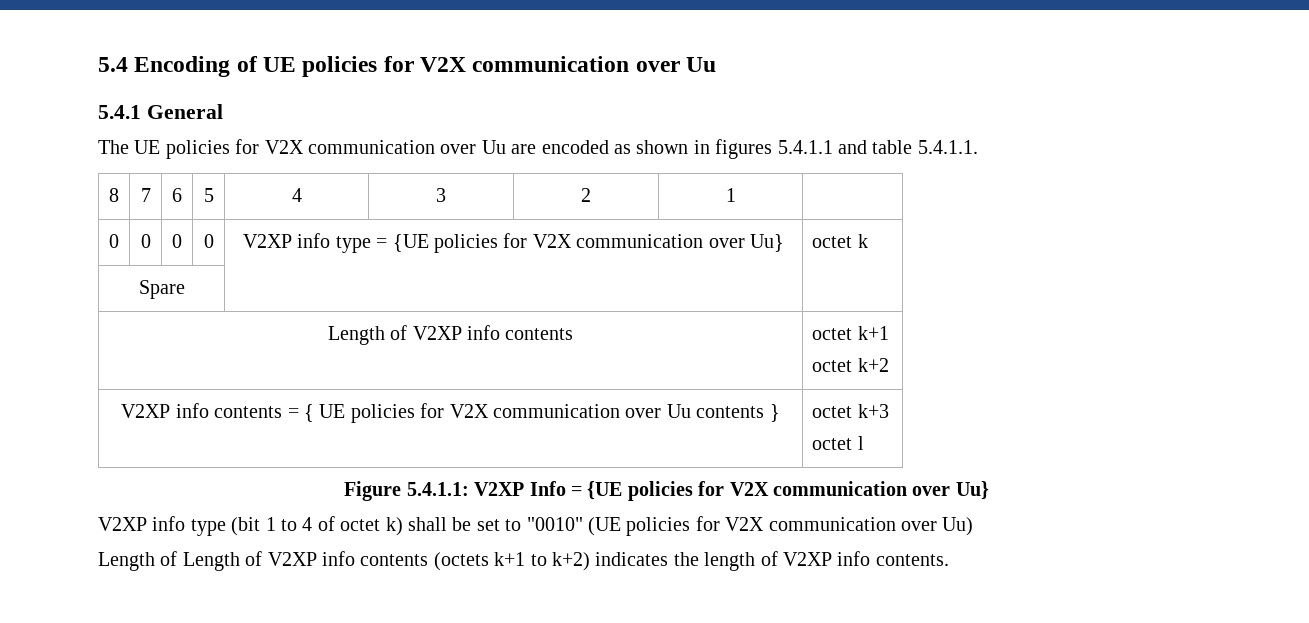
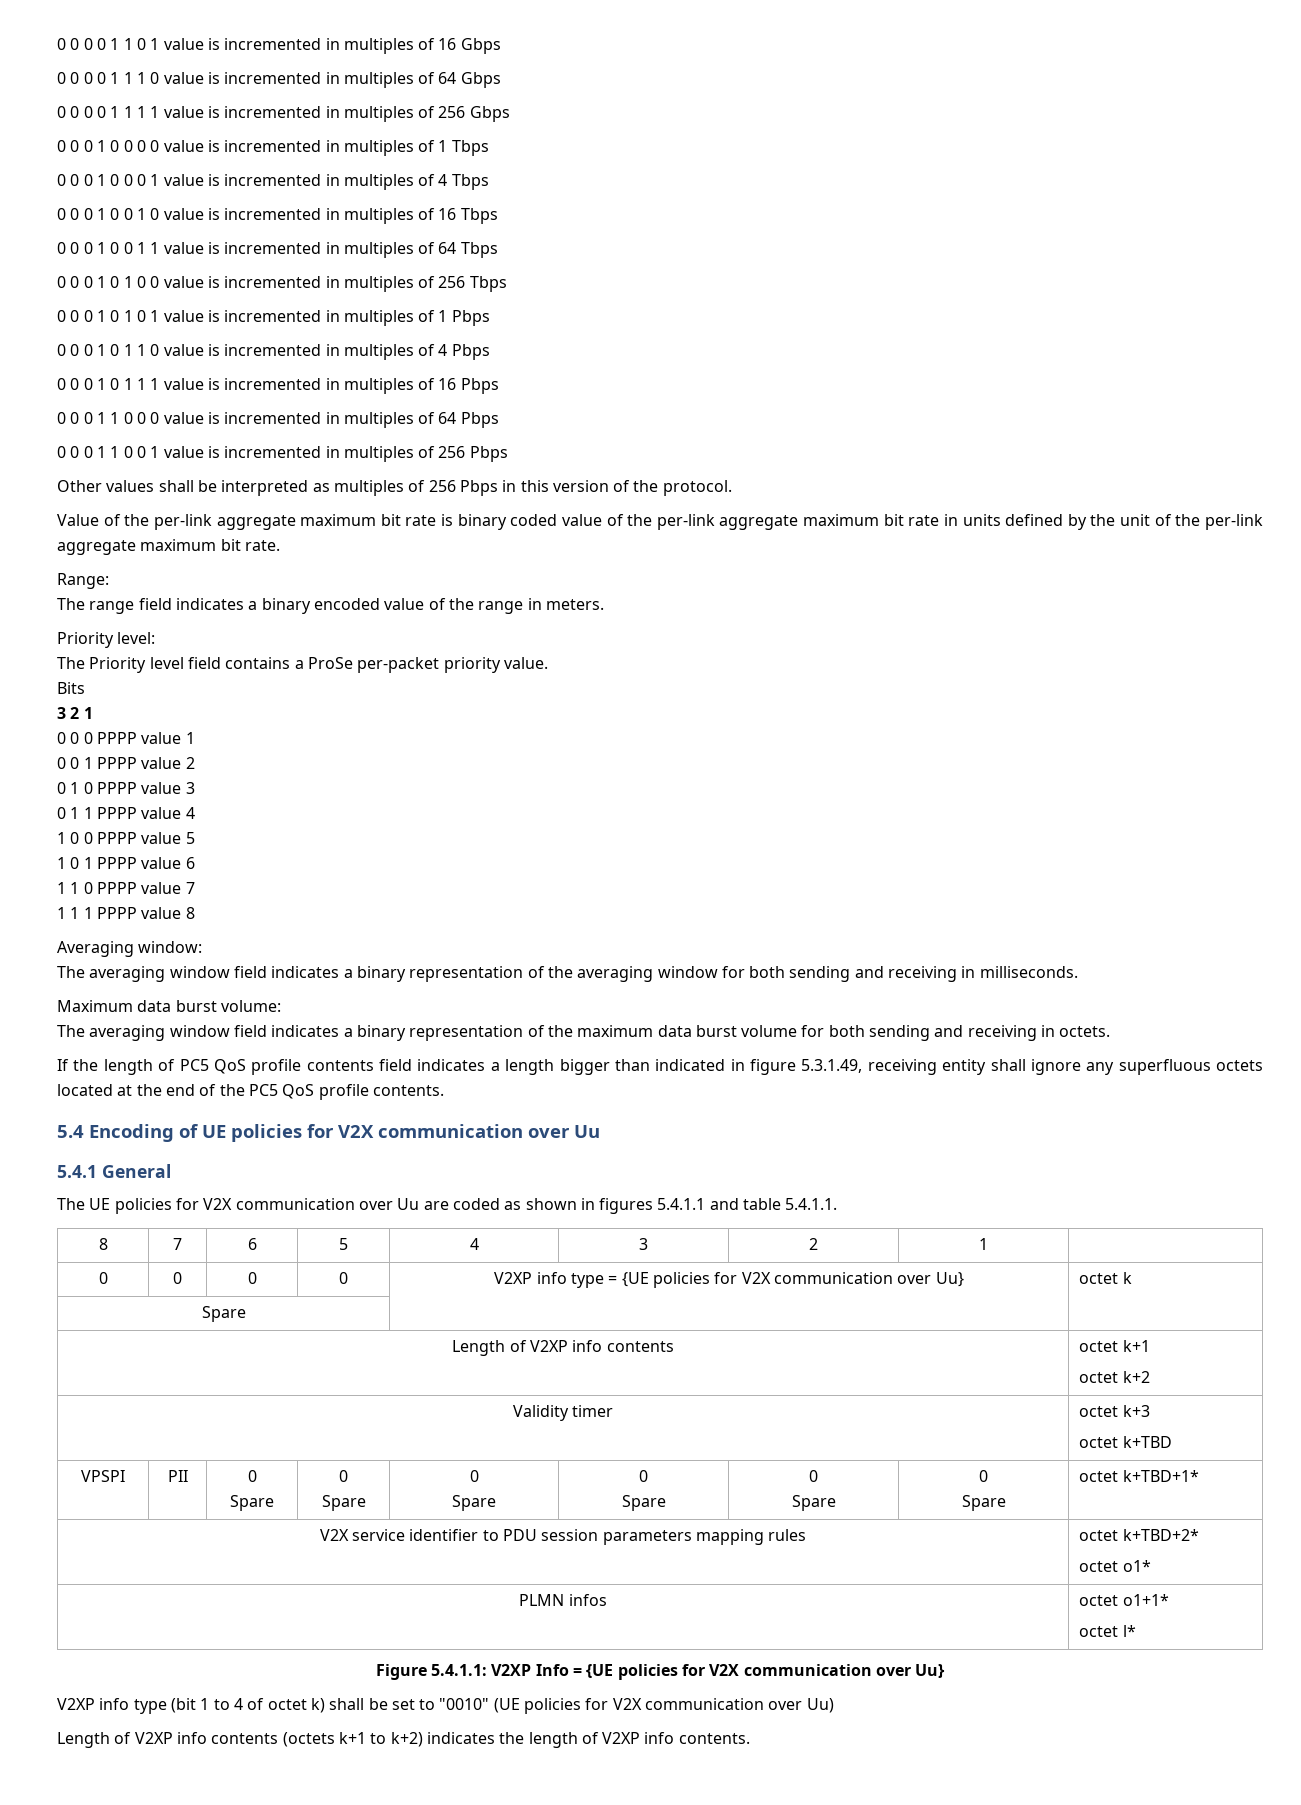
+ 0 0 0 0 1 1 0 1 value is incremented in multiples of 16 Gbps
+ 0 0 0 0 1 1 1 0 value is incremented in multiples of 64 Gbps
+ 0 0 0 0 1 1 1 1 value is incremented in multiples of 256 Gbps
+ 0 0 0 1 0 0 0 0 value is incremented in multiples of 1 Tbps
+ 0 0 0 1 0 0 0 1 value is incremented in multiples of 4 Tbps
+ 0 0 0 1 0 0 1 0 value is incremented in multiples of 16 Tbps
+ 0 0 0 1 0 0 1 1 value is incremented in multiples of 64 Tbps
+ 0 0 0 1 0 1 0 0 value is incremented in multiples of 256 Tbps
+ 0 0 0 1 0 1 0 1 value is incremented in multiples of 1 Pbps
+ 0 0 0 1 0 1 1 0 value is incremented in multiples of 4 Pbps
+ 0 0 0 1 0 1 1 1 value is incremented in multiples of 16 Pbps
+ 0 0 0 1 1 0 0 0 value is incremented in multiples of 64 Pbps
+ 0 0 0 1 1 0 0 1 value is incremented in multiples of 256 Pbps
+ Other values shall be interpreted as multiples of 256 Pbps in this version of the protocol.
+ Value of the per-link aggregate maximum bit rate is binary coded value of the per-link aggregate maximum bit rate in units defined by the unit of the per-link aggregate maximum bit rate.
+ Range:
+ The range field indicates a binary encoded value of the range in meters.
+ Priority level:
+ The Priority level field contains a ProSe per-packet priority value.
+ Bits
+ 3 2 1
+ 0 0 0 PPPP value 1
+ 0 0 1 PPPP value 2
+ 0 1 0 PPPP value 3
+ 0 1 1 PPPP value 4
+ 1 0 0 PPPP value 5
+ 1 0 1 PPPP value 6
+ 1 1 0 PPPP value 7
+ 1 1 1 PPPP value 8
+ Averaging window:
+ The averaging window field indicates a binary representation of the averaging window for both sending and receiving in milliseconds.
+ Maximum data burst volume:
+ The averaging window field indicates a binary representation of the maximum data burst volume for both sending and receiving in octets.
+ If the length of PC5 QoS profile contents field indicates a length bigger than indicated in figure 5.3.1.49, receiving entity shall ignore any superfluous octets located at the end of the PC5 QoS profile contents.
- The UE policies for V2X communication over Uu are encoded as shown in figures 5.4.1.1 and table 5.4.1.1.
+ The UE policies for V2X communication over Uu are coded as shown in figures 5.4.1.1 and table 5.4.1.1.
- V2XP info contents = { UE policies for V2X communication over Uu contents } | octet k+3
- octet l
+ Validity timer | octet k+3
+ octet k+TBD
+ VPSPI | PII | 0
+ Spare | 0
+ Spare | 0
+ Spare | 0
+ Spare | 0
+ Spare | 0
+ Spare | octet k+TBD+1*
+ V2X service identifier to PDU session parameters mapping rules | octet k+TBD+2*
+ octet o1*
+ PLMN infos | octet o1+1*
+ octet l*
- Length of Length of V2XP info contents (octets k+1 to k+2) indicates the length of V2XP info contents.
+ Length of V2XP info contents (octets k+1 to k+2) indicates the length of V2XP info contents.

